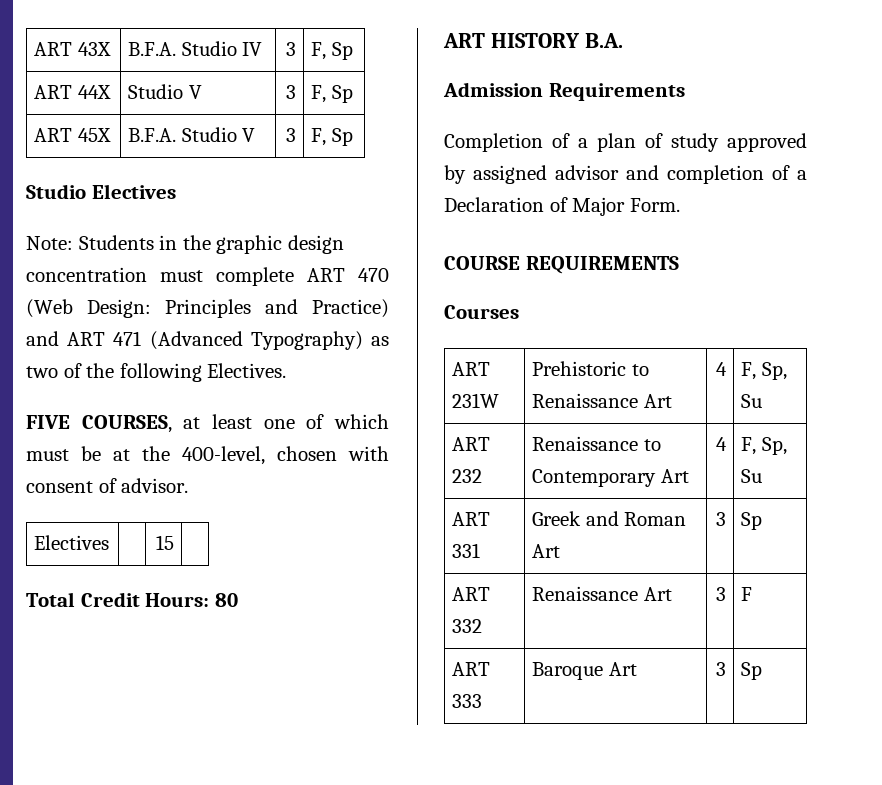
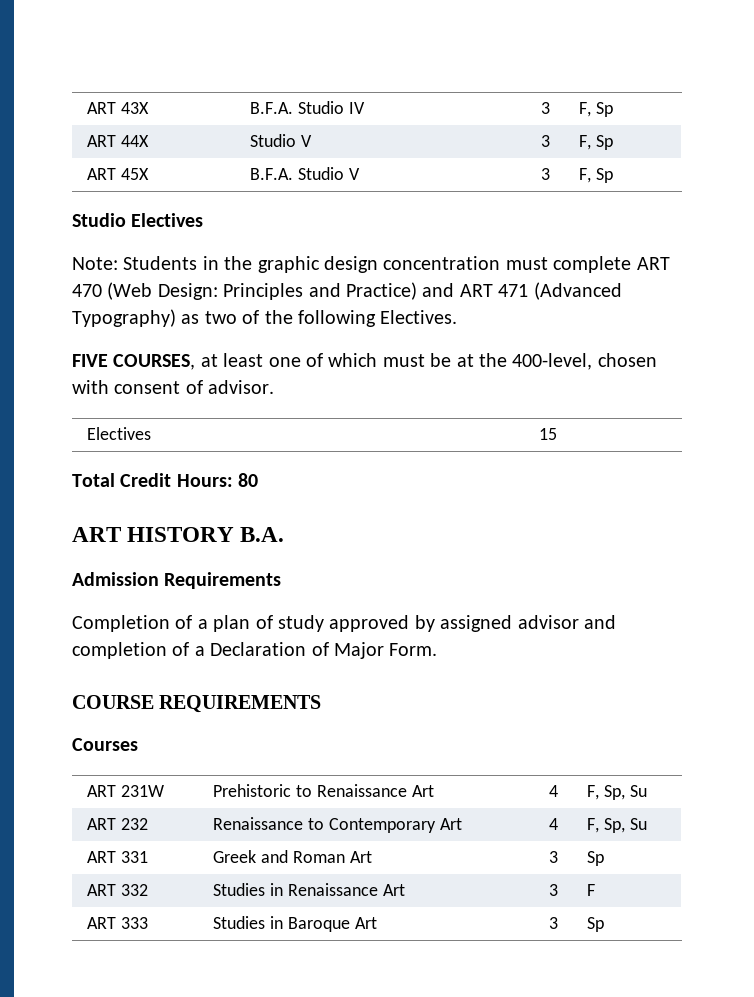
- ART 332 | Renaissance Art | 3 | F
+ ART 332 | Studies in Renaissance Art | 3 | F
- ART 333 | Baroque Art | 3 | Sp
+ ART 333 | Studies in Baroque Art | 3 | Sp

